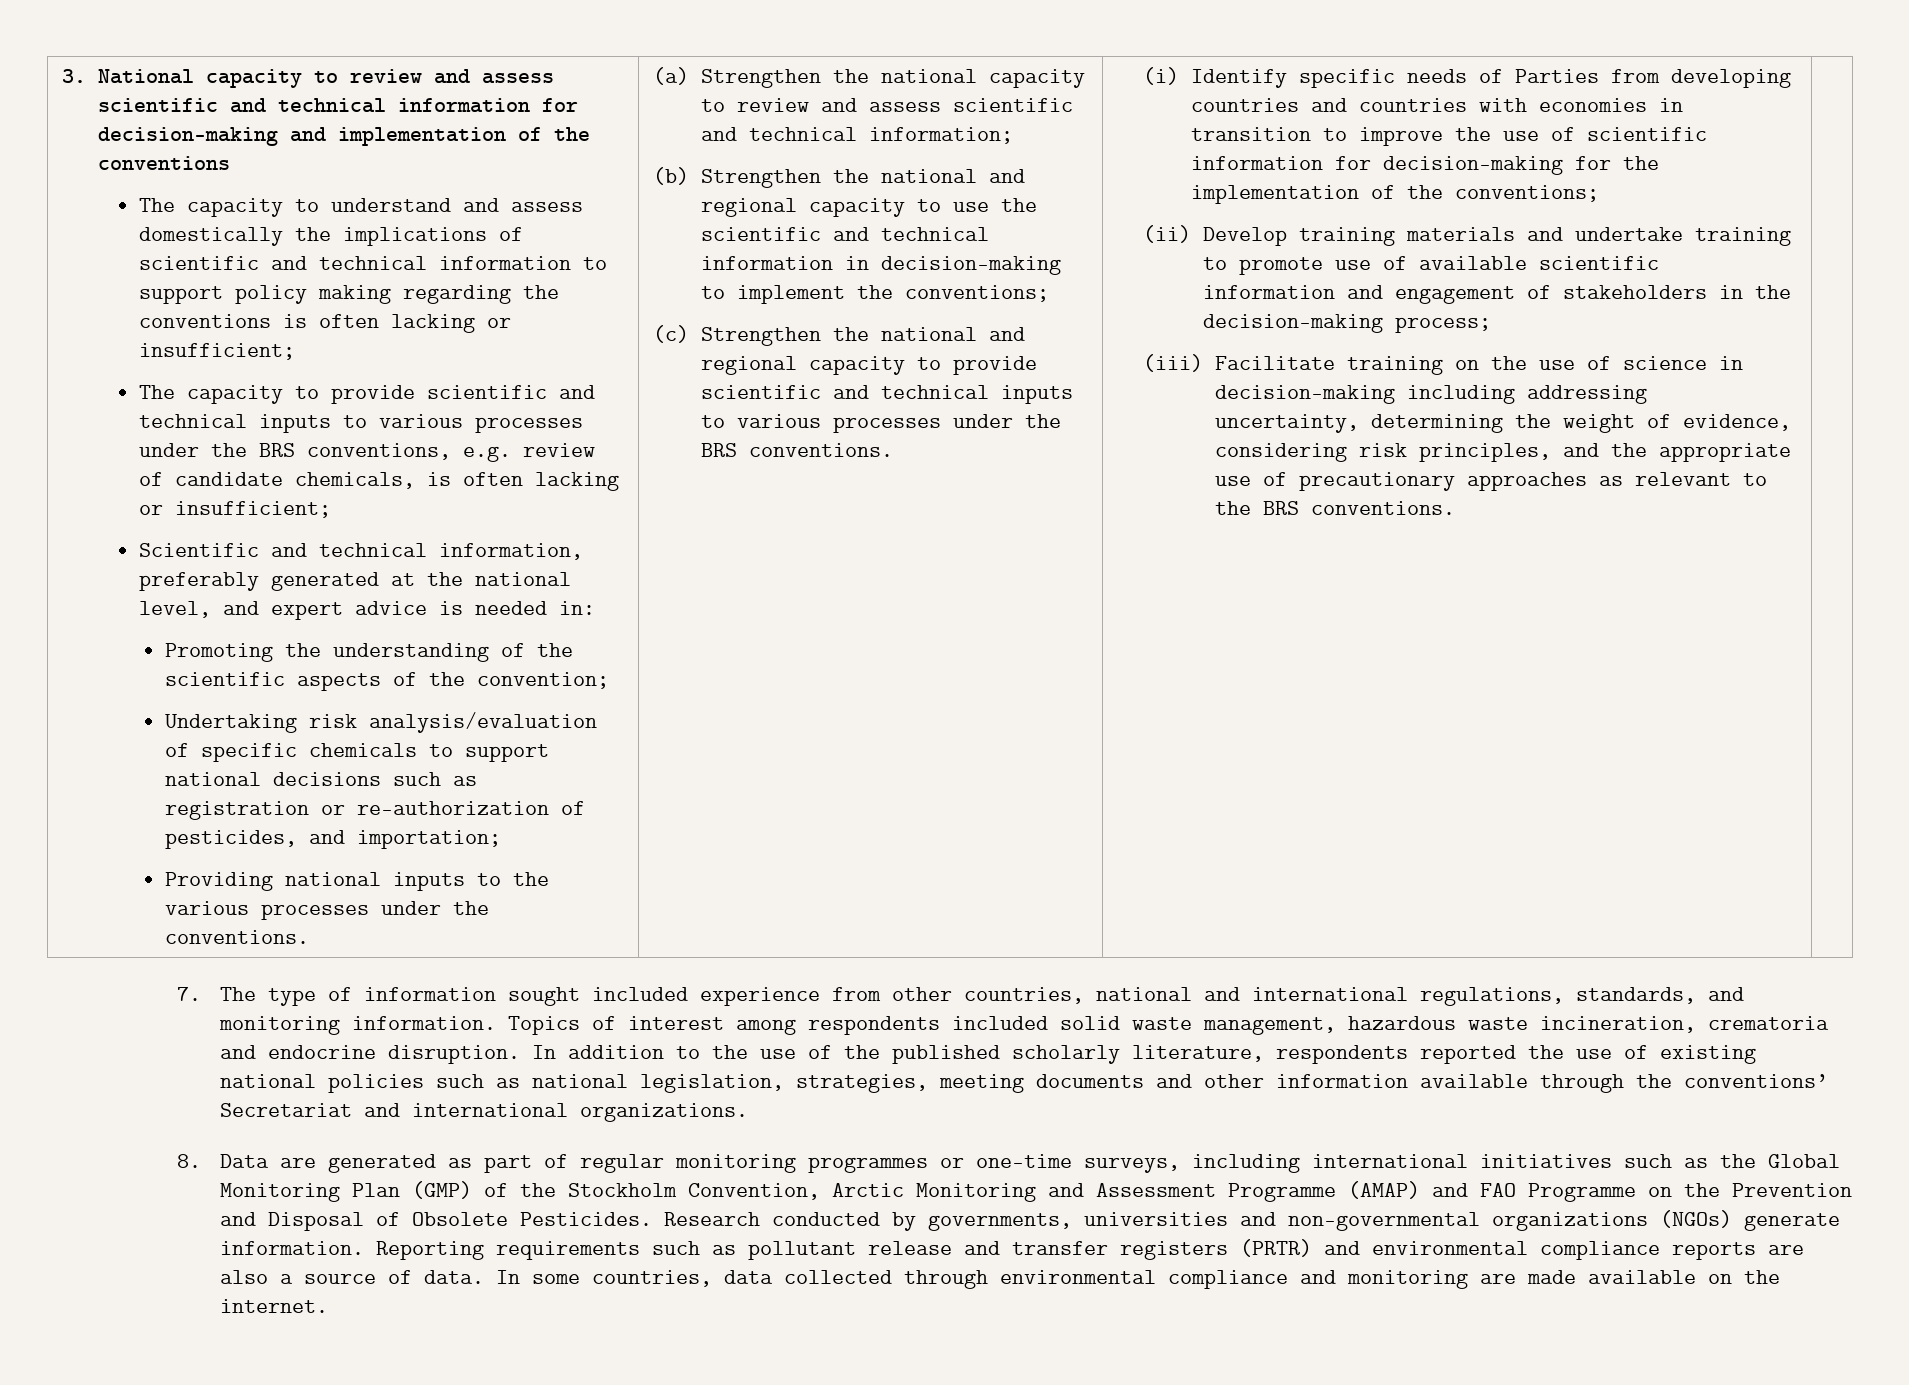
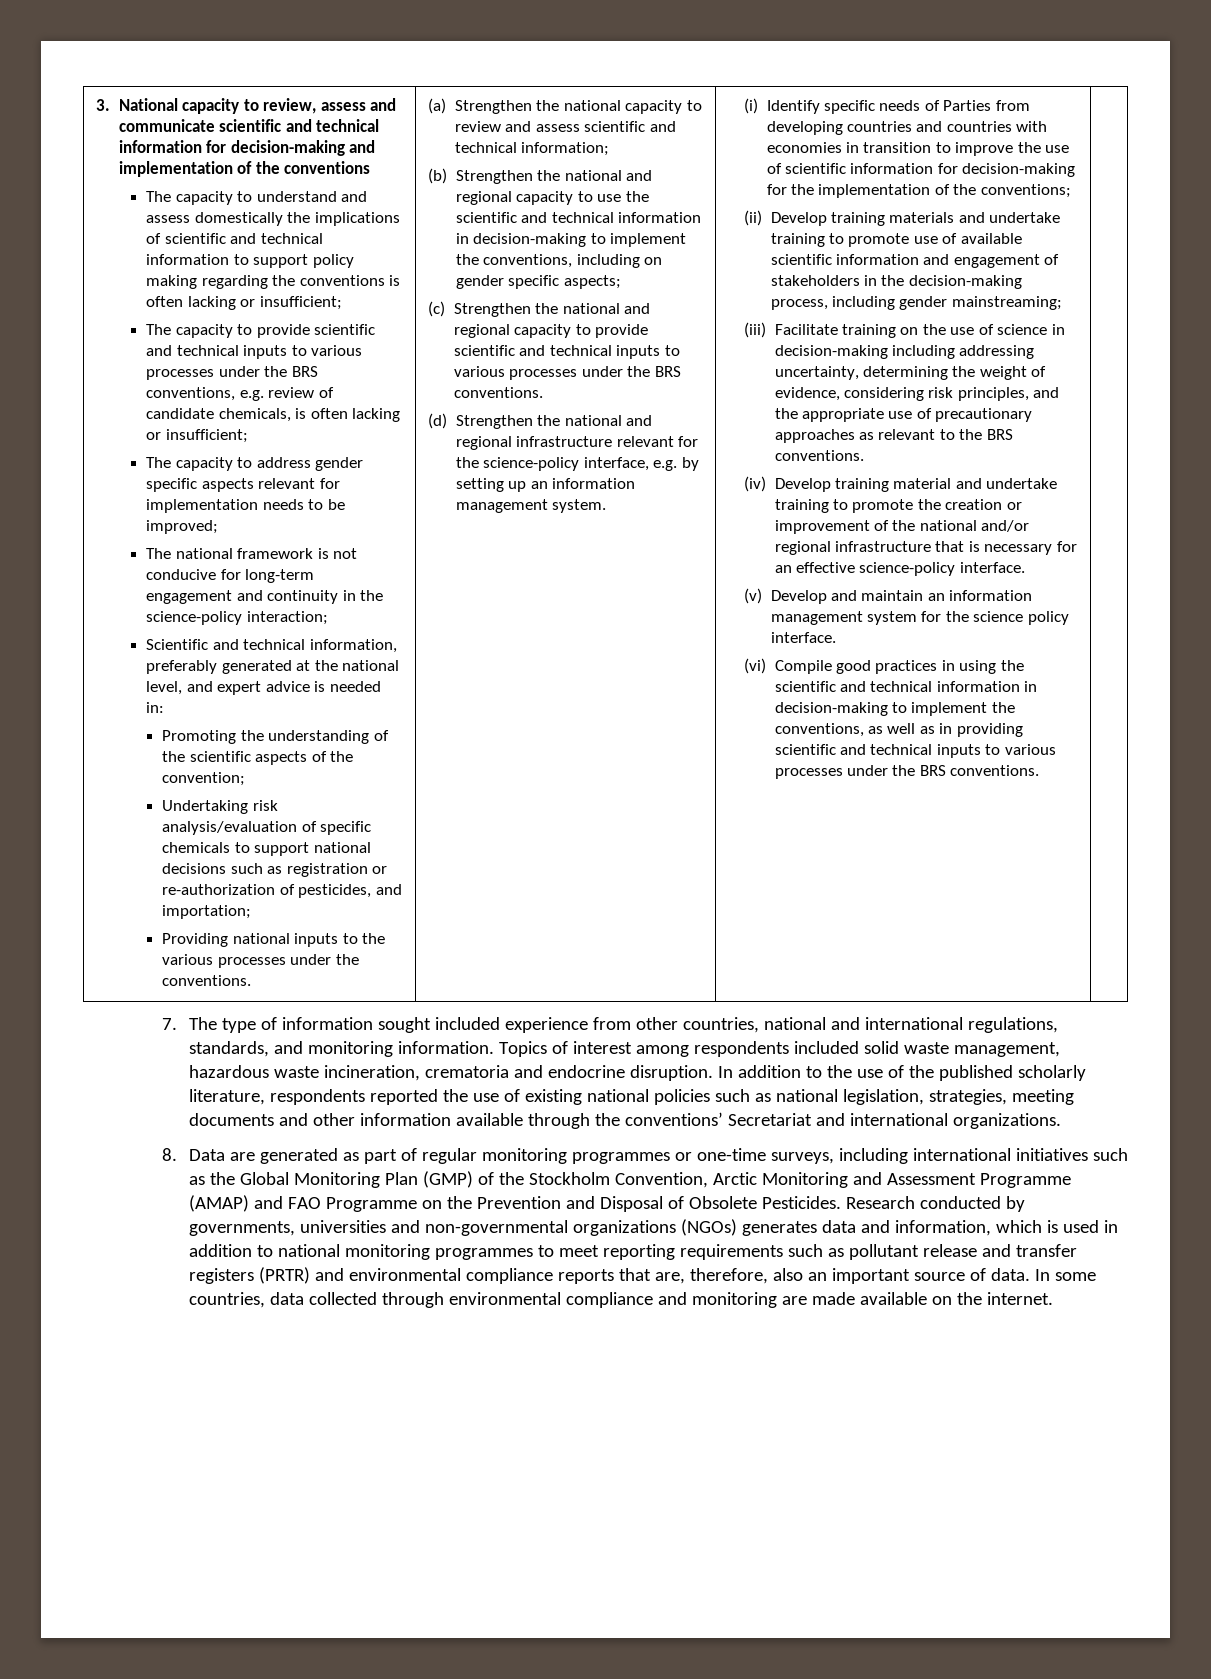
- 3. National capacity to review and assess scientific and technical information for decision-making and implementation of the conventions
+ 3. National capacity to review, assess and communicate scientific and technical information for decision-making and implementation of the conventions
+ The capacity to address gender specific aspects relevant for implementation needs to be improved;
+ The national framework is not conducive for long-term engagement and continuity in the science-policy interaction;
- (b) Strengthen the national and regional capacity to use the scientific and technical information in decision-making to implement the conventions;
+ (b) Strengthen the national and regional capacity to use the scientific and technical information in decision-making to implement the conventions, including on gender specific aspects;
+ (d) Strengthen the national and regional infrastructure relevant for the science-policy interface, e.g. by setting up an information management system.
- (ii) Develop training materials and undertake training to promote use of available scientific information and engagement of stakeholders in the decision-making process;
+ (ii) Develop training materials and undertake training to promote use of available scientific information and engagement of stakeholders in the decision-making process, including gender mainstreaming;
+ (iv) Develop training material and undertake training to promote the creation or improvement of the national and/or regional infrastructure that is necessary for an effective science-policy interface.
+ (v) Develop and maintain an information management system for the science policy interface.
+ (vi) Compile good practices in using the scientific and technical information in decision-making to implement the conventions, as well as in providing scientific and technical inputs to various processes under the BRS conventions.
- Research conducted by governments, universities and non-governmental organizations (NGOs) generate information. Reporting requirements such as pollutant release and transfer registers (PRTR) and environmental compliance reports are also a source of data.
+ Research conducted by governments, universities and non-governmental organizations (NGOs) generates data and information, which is used in addition to national monitoring programmes to meet reporting requirements such as pollutant release and transfer registers (PRTR) and environmental compliance reports that are, therefore, also an important source of data.

